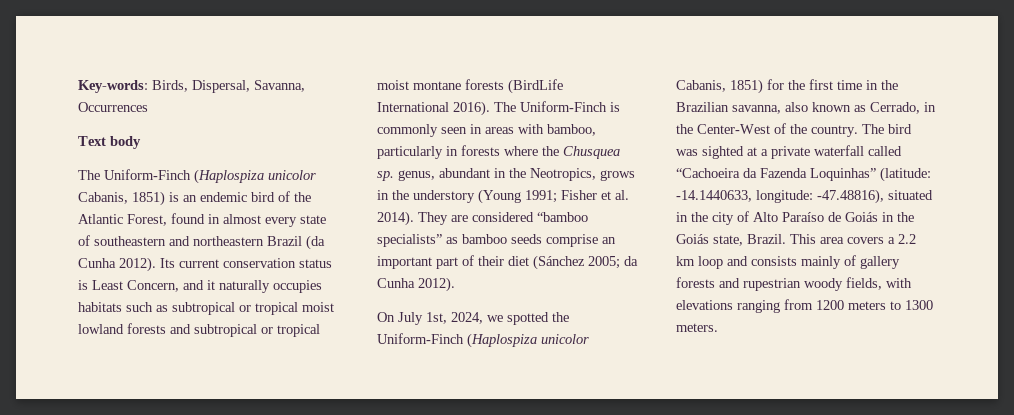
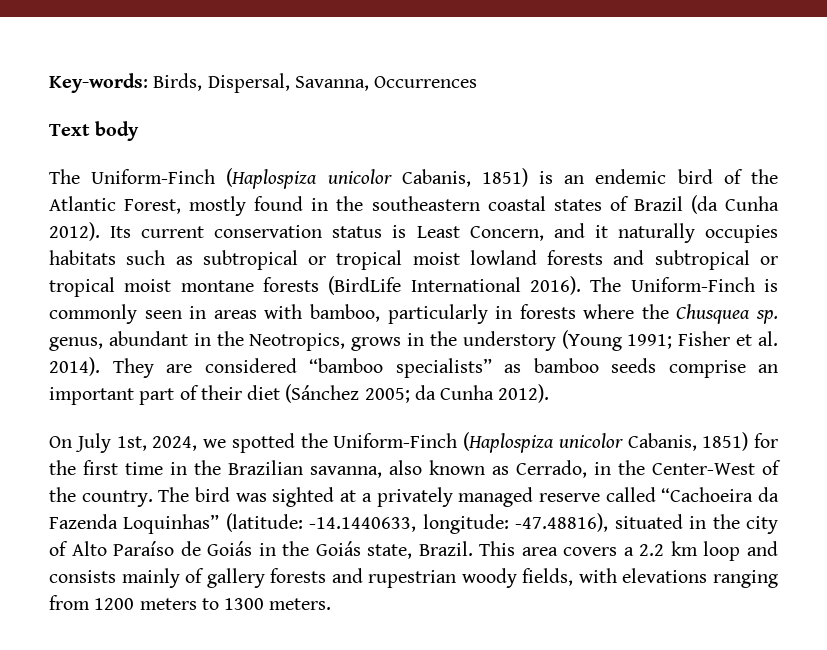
- The Uniform-Finch (Haplospiza unicolor Cabanis, 1851) is an endemic bird of the Atlantic Forest, found in almost every state of southeastern and northeastern Brazil (da Cunha 2012).
+ The Uniform-Finch (Haplospiza unicolor Cabanis, 1851) is an endemic bird of the Atlantic Forest, mostly found in the southeastern coastal states of Brazil (da Cunha 2012).
- The bird was sighted at a private waterfall called “Cachoeira da Fazenda Loquinhas” (latitude: -14.1440633, longitude: -47.48816), situated in the city of Alto Paraíso de Goiás in the Goiás state, Brazil.
+ The bird was sighted at a privately managed reserve called “Cachoeira da Fazenda Loquinhas” (latitude: -14.1440633, longitude: -47.48816), situated in the city of Alto Paraíso de Goiás in the Goiás state, Brazil.

